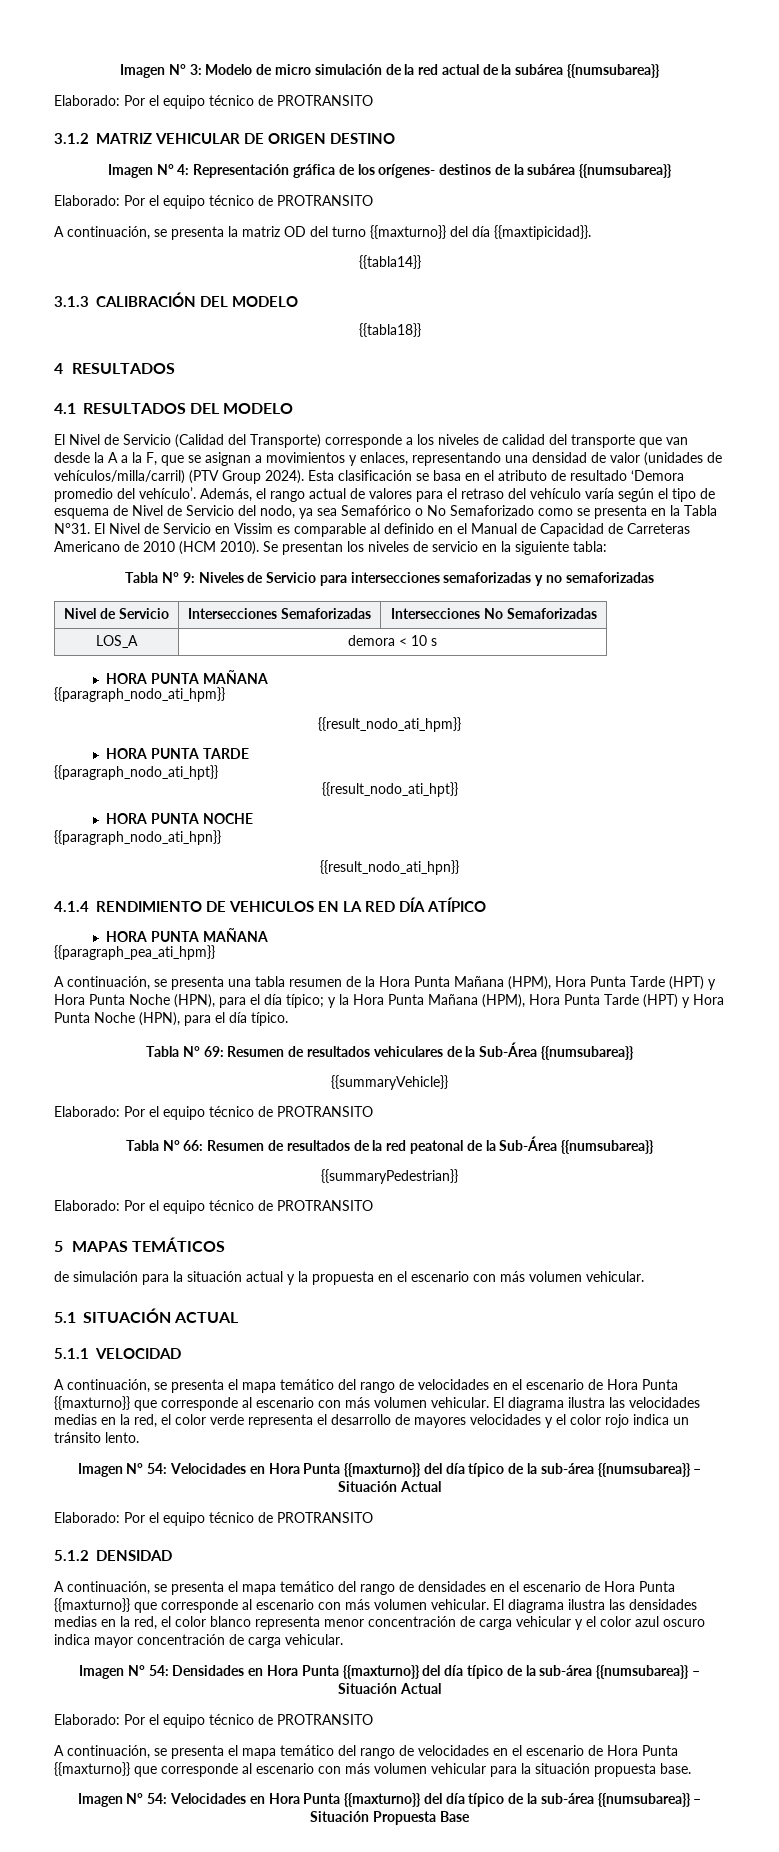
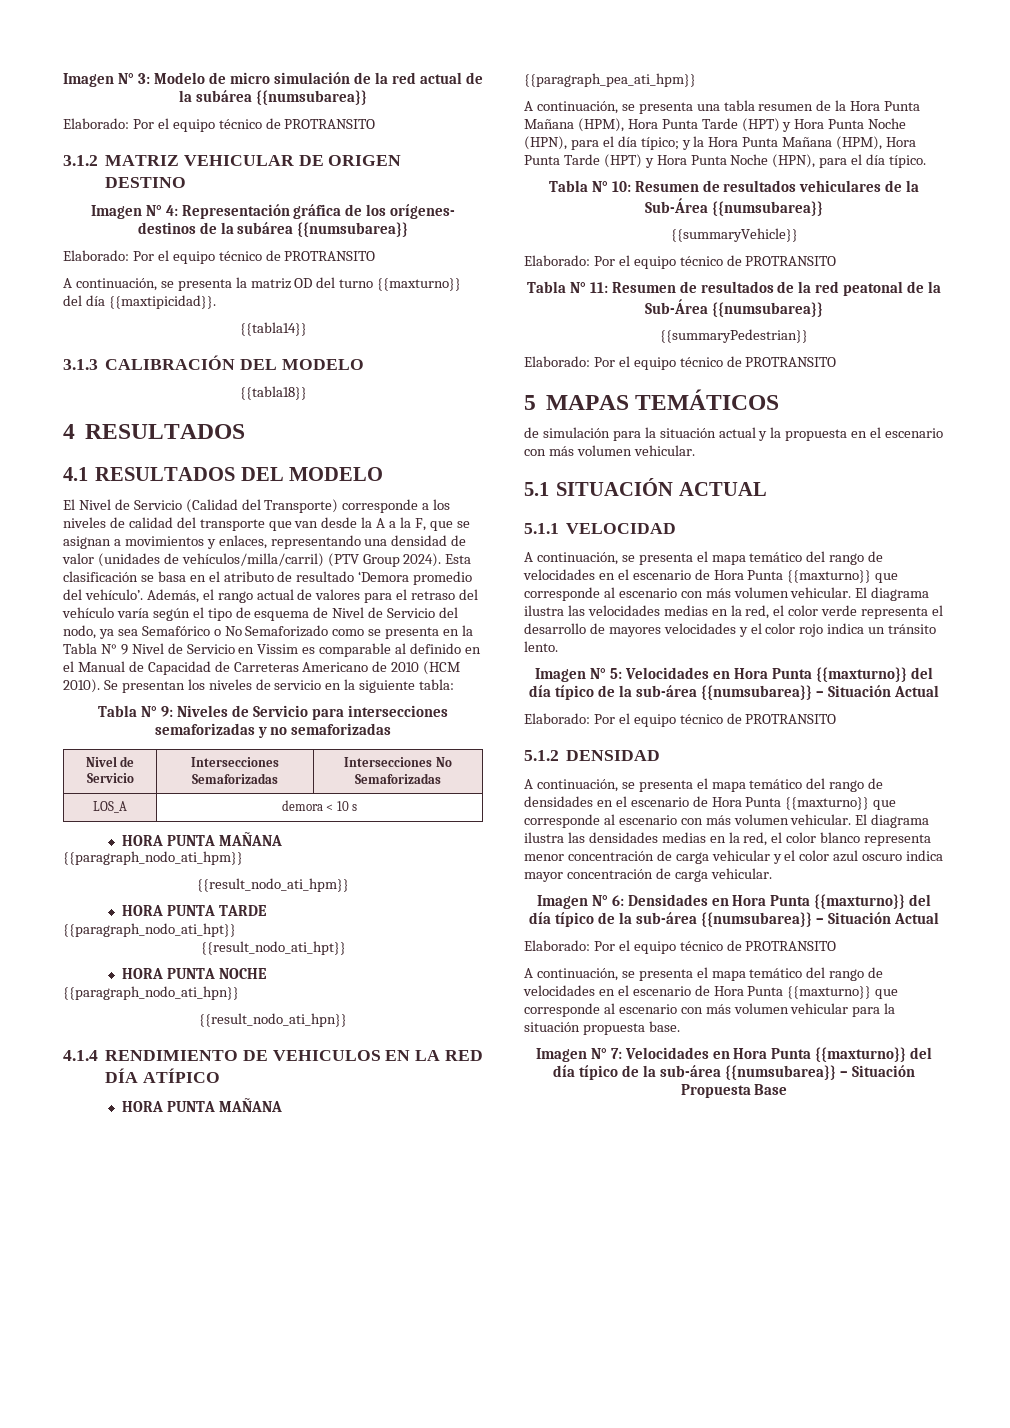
- Además, el rango actual de valores para el retraso del vehículo varía según el tipo de esquema de Nivel de Servicio del nodo, ya sea Semafórico o No Semaforizado como se presenta en la Tabla N°31. El Nivel de Servicio en Vissim es comparable al definido en el Manual de Capacidad de Carreteras Americano de 2010 (HCM 2010).
+ Además, el rango actual de valores para el retraso del vehículo varía según el tipo de esquema de Nivel de Servicio del nodo, ya sea Semafórico o No Semaforizado como se presenta en la Tabla N° 9 Nivel de Servicio en Vissim es comparable al definido en el Manual de Capacidad de Carreteras Americano de 2010 (HCM 2010).
- Tabla N° 69: Resumen de resultados vehiculares de la Sub-Área {{numsubarea}}
+ Tabla N° 10: Resumen de resultados vehiculares de la Sub-Área {{numsubarea}}
- Tabla N° 66: Resumen de resultados de la red peatonal de la Sub-Área {{numsubarea}}
+ Tabla N° 11: Resumen de resultados de la red peatonal de la Sub-Área {{numsubarea}}
- Imagen N° 54: Velocidades en Hora Punta {{maxturno}} del día típico de la sub-área {{numsubarea}} – Situación Actual
+ Imagen N° 5: Velocidades en Hora Punta {{maxturno}} del día típico de la sub-área {{numsubarea}} – Situación Actual
- Imagen N° 54: Densidades en Hora Punta {{maxturno}} del día típico de la sub-área {{numsubarea}} – Situación Actual
+ Imagen N° 6: Densidades en Hora Punta {{maxturno}} del día típico de la sub-área {{numsubarea}} – Situación Actual
- Imagen N° 54: Velocidades en Hora Punta {{maxturno}} del día típico de la sub-área {{numsubarea}} – Situación Propuesta Base
+ Imagen N° 7: Velocidades en Hora Punta {{maxturno}} del día típico de la sub-área {{numsubarea}} – Situación Propuesta Base

